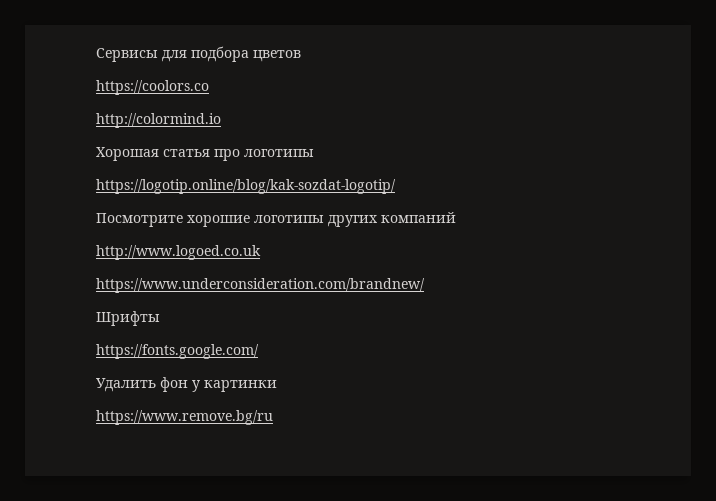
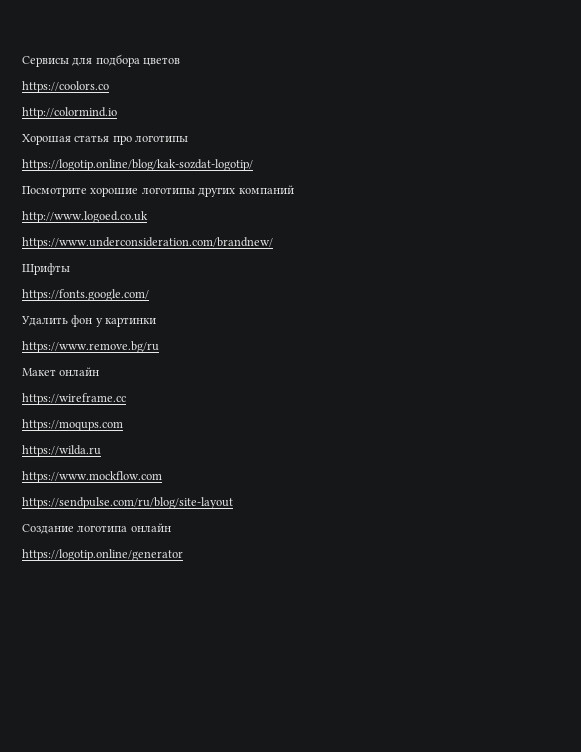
+ Макет онлайн
+ https://wireframe.cc
+ https://moqups.com
+ https://wilda.ru
+ https://www.mockflow.com
+ https://sendpulse.com/ru/blog/site-layout
+ Создание логотипа онлайн
+ https://logotip.online/generator

